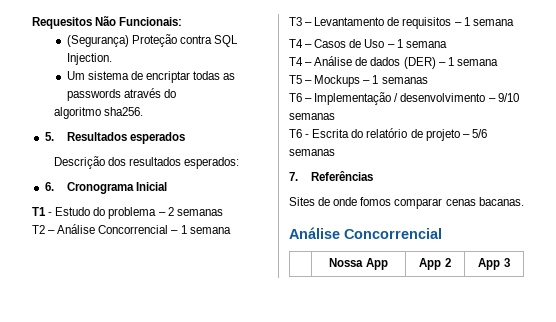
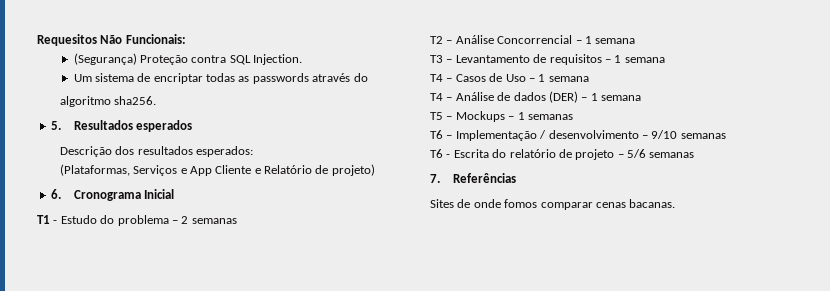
+ (Plataformas, Serviços e App Cliente e Relatório de projeto)
  Sites de onde fomos comparar cenas bacanas.
- Análise Concorrencial
- | Nossa App | App 2 | App 3

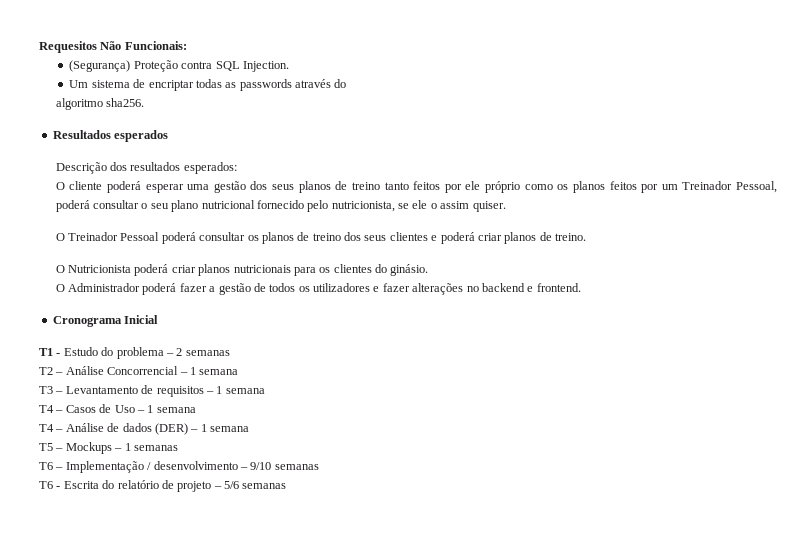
- 5. Resultados esperados
+ Resultados esperados
- (Plataformas, Serviços e App Cliente e Relatório de projeto)
- 6. Cronograma Inicial
+ O cliente poderá esperar uma gestão dos seus planos de treino tanto feitos por ele próprio como os planos feitos por um Treinador Pessoal, poderá consultar o seu plano nutricional fornecido pelo nutricionista, se ele o assim quiser.
+ O Treinador Pessoal poderá consultar os planos de treino dos seus clientes e poderá criar planos de treino.
+ O Nutricionista poderá criar planos nutricionais para os clientes do ginásio.
+ O Administrador poderá fazer a gestão de todos os utilizadores e fazer alterações no backend e frontend.
+ Cronograma Inicial
- 7. Referências
- Sites de onde fomos comparar cenas bacanas.

